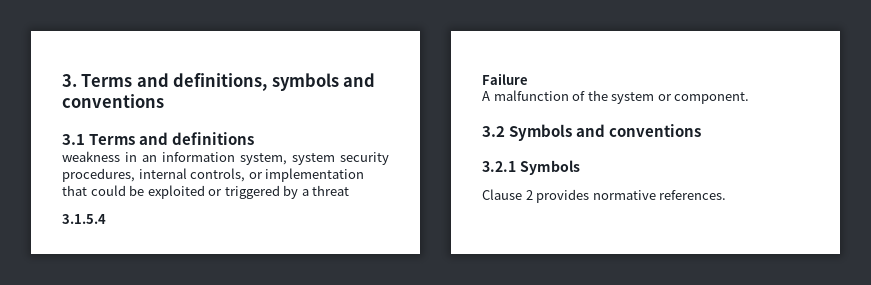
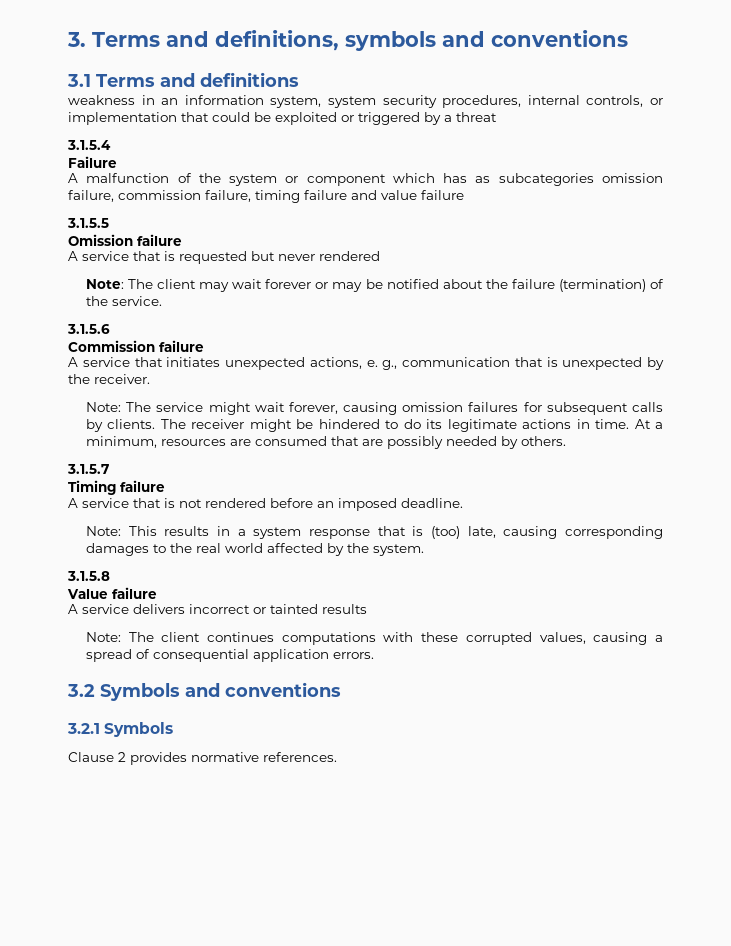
- A malfunction of the system or component.
+ A malfunction of the system or component which has as subcategories omission failure, commission failure, timing failure and value failure
+ 3.1.5.5
+ Omission failure
+ A service that is requested but never rendered
+ Note: The client may wait forever or may be notified about the failure (termination) of the service.
+ 3.1.5.6
+ Commission failure
+ A service that initiates unexpected actions, e. g., communication that is unexpected by the receiver.
+ Note: The service might wait forever, causing omission failures for subsequent calls by clients. The receiver might be hindered to do its legitimate actions in time. At a minimum, resources are consumed that are possibly needed by others.
+ 3.1.5.7
+ Timing failure
+ A service that is not rendered before an imposed deadline.
+ Note: This results in a system response that is (too) late, causing corresponding damages to the real world affected by the system.
+ 3.1.5.8
+ Value failure
+ A service delivers incorrect or tainted results
+ Note: The client continues computations with these corrupted values, causing a spread of consequential application errors.

